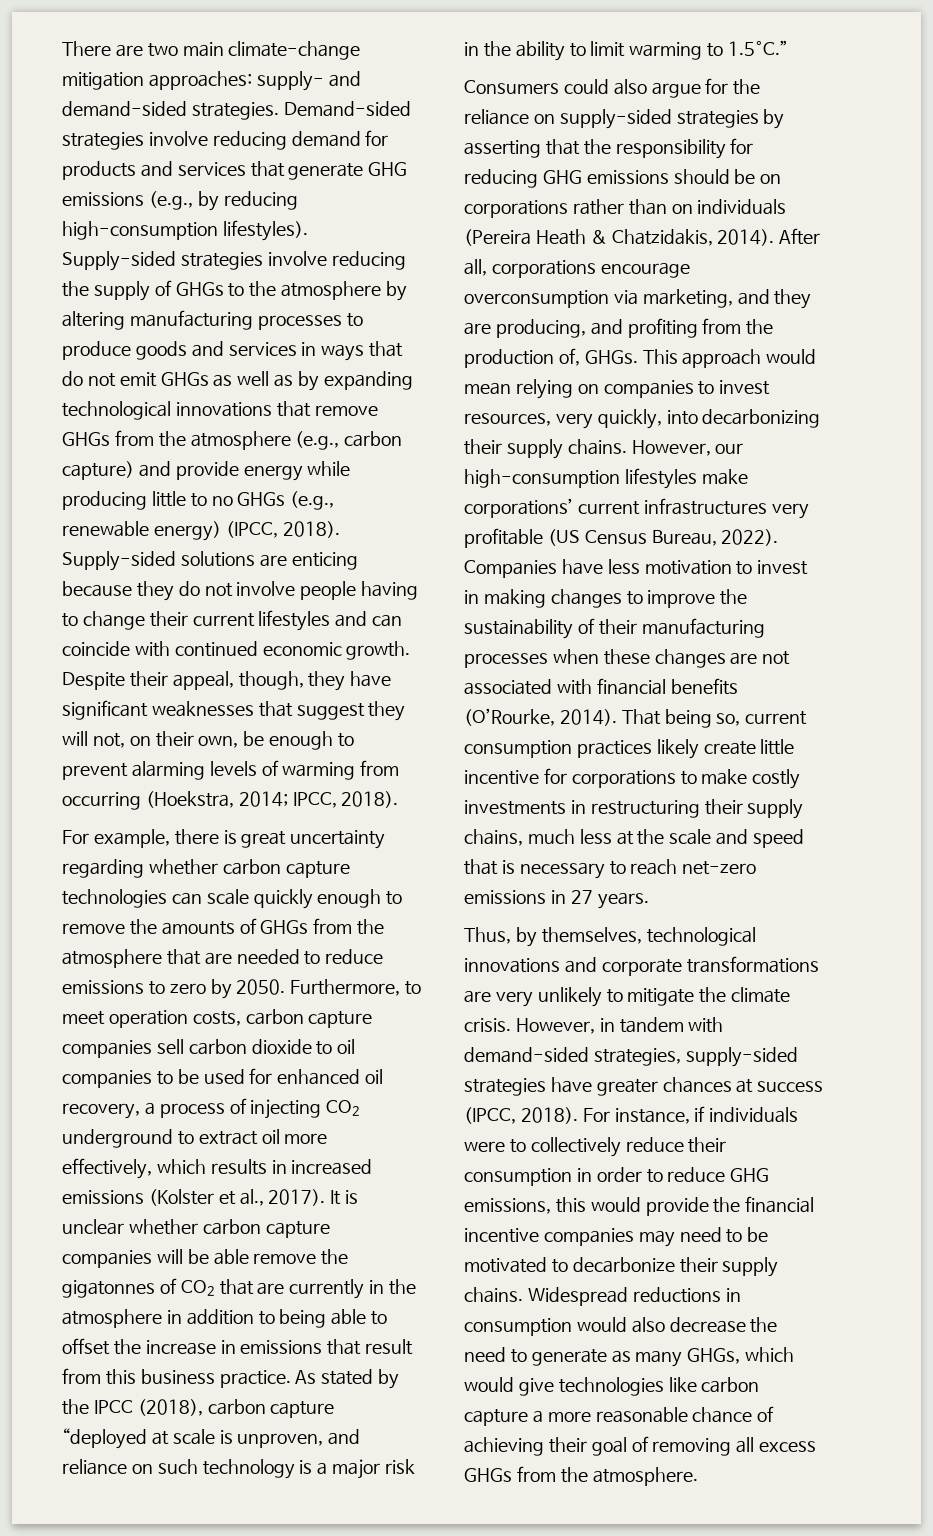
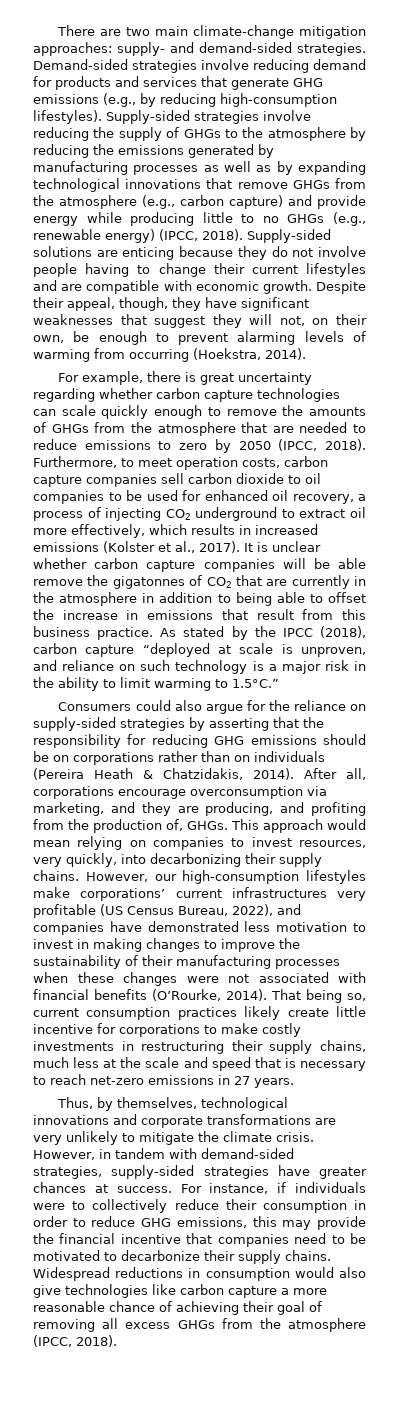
- Supply-sided strategies involve reducing the supply of GHGs to the atmosphere by altering manufacturing processes to produce goods and services in ways that do not emit GHGs as well as by expanding technological innovations that remove GHGs from the atmosphere (e.g., carbon capture) and provide energy while producing little to no GHGs (e.g., renewable energy) (IPCC, 2018).
+ Supply-sided strategies involve reducing the supply of GHGs to the atmosphere by reducing the emissions generated by manufacturing processes as well as by expanding technological innovations that remove GHGs from the atmosphere (e.g., carbon capture) and provide energy while producing little to no GHGs (e.g., renewable energy) (IPCC, 2018).
- Supply-sided solutions are enticing because they do not involve people having to change their current lifestyles and can coincide with continued economic growth.
+ Supply-sided solutions are enticing because they do not involve people having to change their current lifestyles and are compatible with economic growth.
- Despite their appeal, though, they have significant weaknesses that suggest they will not, on their own, be enough to prevent alarming levels of warming from occurring (Hoekstra, 2014; IPCC, 2018).
+ Despite their appeal, though, they have significant weaknesses that suggest they will not, on their own, be enough to prevent alarming levels of warming from occurring (Hoekstra, 2014).
- For example, there is great uncertainty regarding whether carbon capture technologies can scale quickly enough to remove the amounts of GHGs from the atmosphere that are needed to reduce emissions to zero by 2050.
+ For example, there is great uncertainty regarding whether carbon capture technologies can scale quickly enough to remove the amounts of GHGs from the atmosphere that are needed to reduce emissions to zero by 2050 (IPCC, 2018).
- However, our high-consumption lifestyles make corporations’ current infrastructures very profitable (US Census Bureau, 2022). Companies have less motivation to invest in making changes to improve the sustainability of their manufacturing processes when these changes are not associated with financial benefits (O’Rourke, 2014).
+ However, our high-consumption lifestyles make corporations’ current infrastructures very profitable (US Census Bureau, 2022), and companies have demonstrated less motivation to invest in making changes to improve the sustainability of their manufacturing processes when these changes were not associated with financial benefits (O’Rourke, 2014).
- However, in tandem with demand-sided strategies, supply-sided strategies have greater chances at success (IPCC, 2018).
+ However, in tandem with demand-sided strategies, supply-sided strategies have greater chances at success.
- For instance, if individuals were to collectively reduce their consumption in order to reduce GHG emissions, this would provide the financial incentive companies may need to be motivated to decarbonize their supply chains.
+ For instance, if individuals were to collectively reduce their consumption in order to reduce GHG emissions, this may provide the financial incentive that companies need to be motivated to decarbonize their supply chains.
- Widespread reductions in consumption would also decrease the need to generate as many GHGs, which would give technologies like carbon capture a more reasonable chance of achieving their goal of removing all excess GHGs from the atmosphere.
+ Widespread reductions in consumption would also give technologies like carbon capture a more reasonable chance of achieving their goal of removing all excess GHGs from the atmosphere (IPCC, 2018).

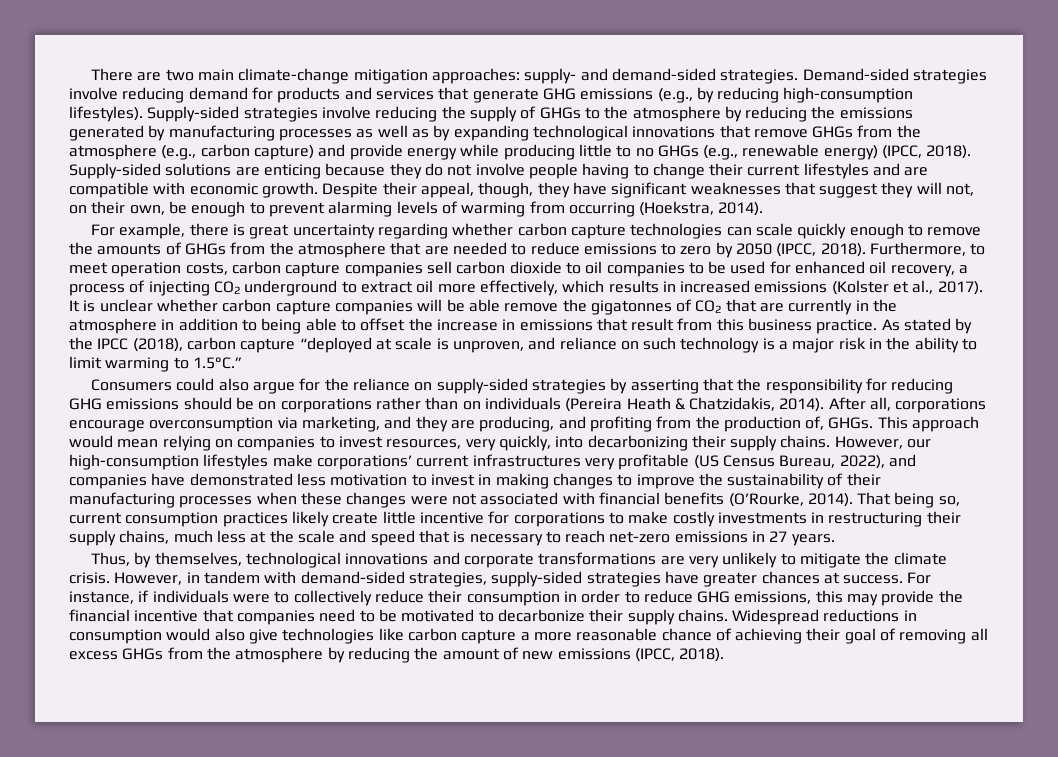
- Widespread reductions in consumption would also give technologies like carbon capture a more reasonable chance of achieving their goal of removing all excess GHGs from the atmosphere (IPCC, 2018).
+ Widespread reductions in consumption would also give technologies like carbon capture a more reasonable chance of achieving their goal of removing all excess GHGs from the atmosphere by reducing the amount of new emissions (IPCC, 2018).

